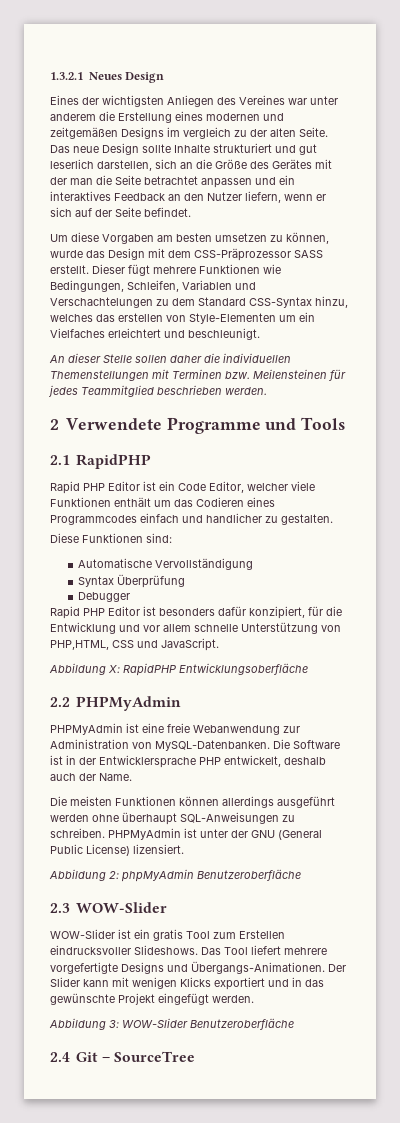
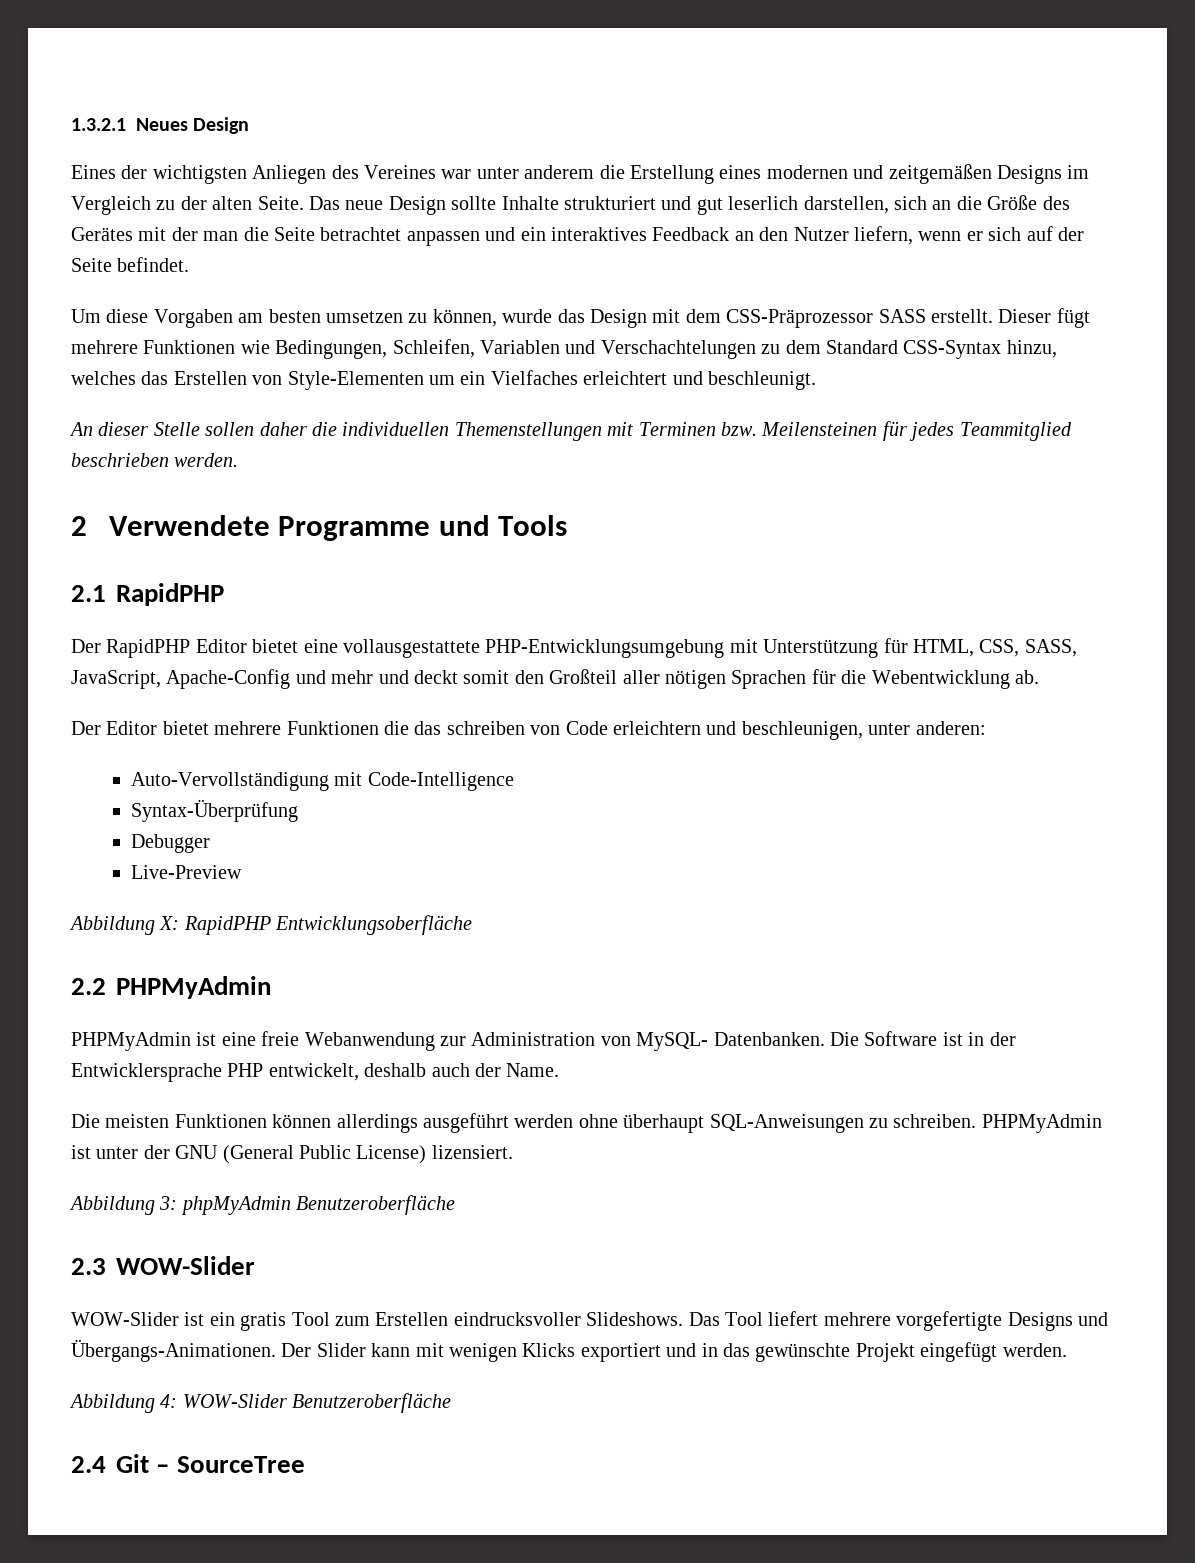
- Eines der wichtigsten Anliegen des Vereines war unter anderem die Erstellung eines modernen und zeitgemäßen Designs im vergleich zu der alten Seite.
+ Eines der wichtigsten Anliegen des Vereines war unter anderem die Erstellung eines modernen und zeitgemäßen Designs im Vergleich zu der alten Seite.
- Dieser fügt mehrere Funktionen wie Bedingungen, Schleifen, Variablen und Verschachtelungen zu dem Standard CSS-Syntax hinzu, welches das erstellen von Style-Elementen um ein Vielfaches erleichtert und beschleunigt.
+ Dieser fügt mehrere Funktionen wie Bedingungen, Schleifen, Variablen und Verschachtelungen zu dem Standard CSS-Syntax hinzu, welches das Erstellen von Style-Elementen um ein Vielfaches erleichtert und beschleunigt.
- Rapid PHP Editor ist ein Code Editor, welcher viele Funktionen enthält um das Codieren eines Programmcodes einfach und handlicher zu gestalten.
- Diese Funktionen sind:
- Automatische Vervollständigung
- Syntax Überprüfung
+ Der RapidPHP Editor bietet eine vollausgestattete PHP-Entwicklungsumgebung mit Unterstützung für HTML, CSS, SASS, JavaScript, Apache-Config und mehr und deckt somit den Großteil aller nötigen Sprachen für die Webentwicklung ab.
+ Der Editor bietet mehrere Funktionen die das schreiben von Code erleichtern und beschleunigen, unter anderen:
+ Auto-Vervollständigung mit Code-Intelligence
+ Syntax-Überprüfung
  Debugger
- Rapid PHP Editor ist besonders dafür konzipiert, für die Entwicklung und vor allem schnelle Unterstützung von PHP,HTML, CSS und JavaScript.
+ Live-Preview
- PHPMyAdmin ist eine freie Webanwendung zur Administration von MySQL-Datenbanken.
+ PHPMyAdmin ist eine freie Webanwendung zur Administration von MySQL- Datenbanken.
- Abbildung 2: phpMyAdmin Benutzeroberfläche
+ Abbildung 3: phpMyAdmin Benutzeroberfläche
- Abbildung 3: WOW-Slider Benutzeroberfläche
+ Abbildung 4: WOW-Slider Benutzeroberfläche

